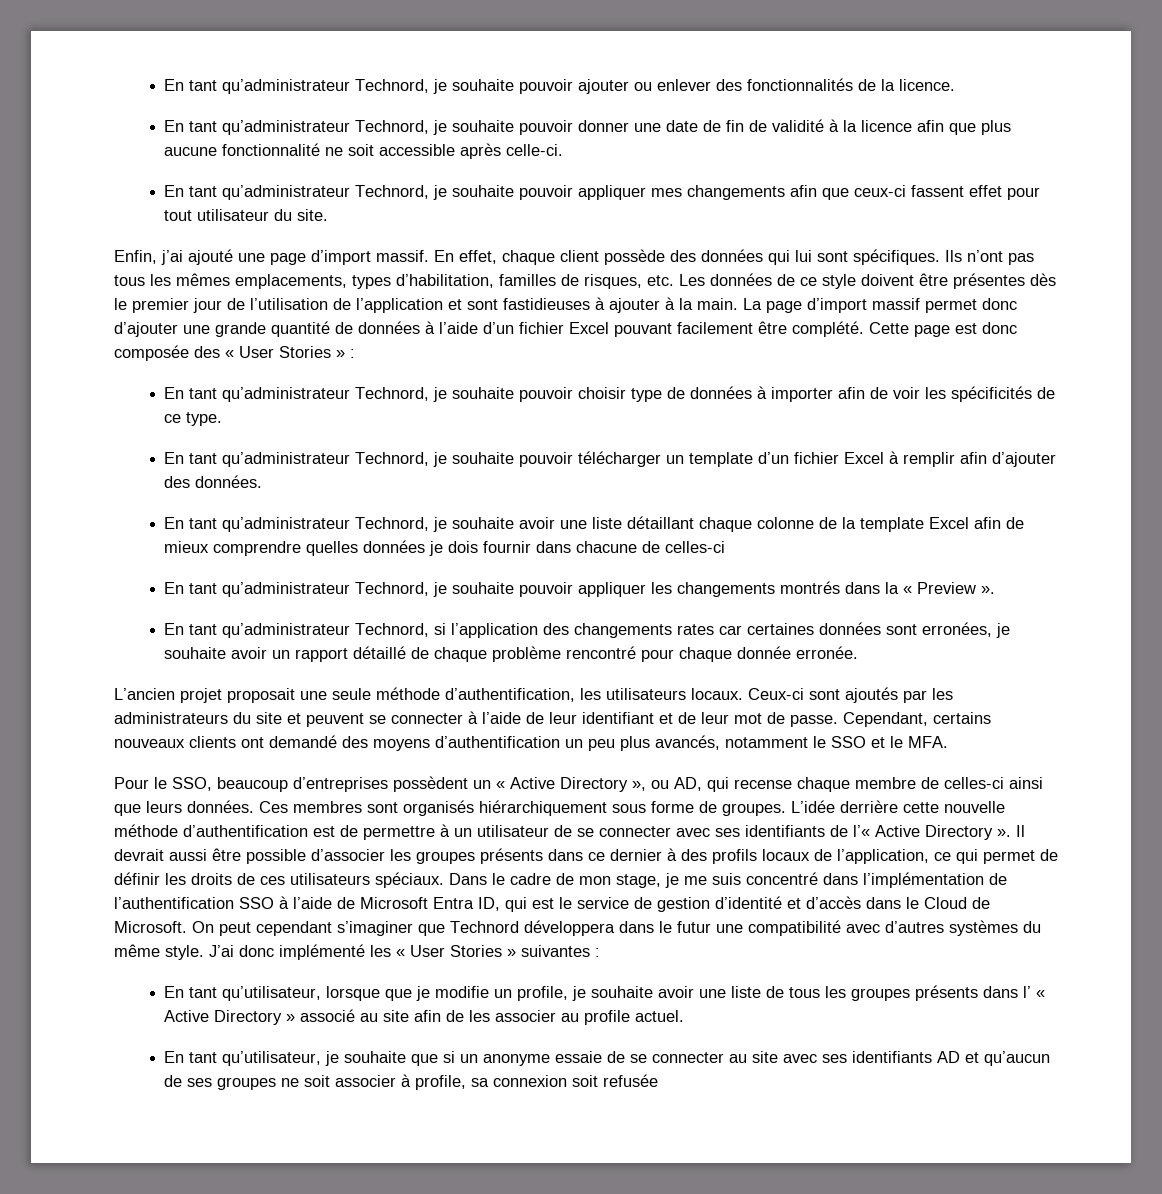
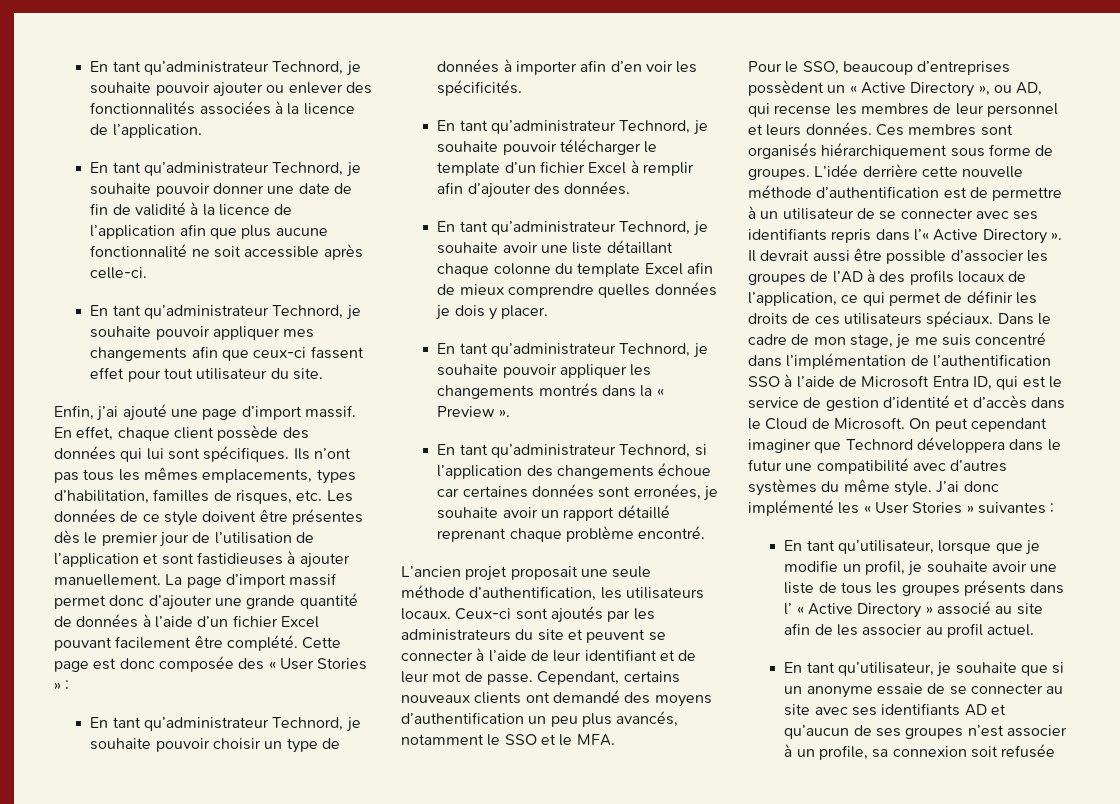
- En tant qu’administrateur Technord, je souhaite pouvoir ajouter ou enlever des fonctionnalités de la licence.
+ En tant qu’administrateur Technord, je souhaite pouvoir ajouter ou enlever des fonctionnalités associées à la licence de l’application.
- En tant qu’administrateur Technord, je souhaite pouvoir donner une date de fin de validité à la licence afin que plus aucune fonctionnalité ne soit accessible après celle-ci.
+ En tant qu’administrateur Technord, je souhaite pouvoir donner une date de fin de validité à la licence de l’application afin que plus aucune fonctionnalité ne soit accessible après celle-ci.
- Ils n’ont pas tous les mêmes emplacements, types d’habilitation, familles de risques, etc. Les données de ce style doivent être présentes dès le premier jour de l’utilisation de l’application et sont fastidieuses à ajouter à la main.
+ Ils n’ont pas tous les mêmes emplacements, types d’habilitation, familles de risques, etc. Les données de ce style doivent être présentes dès le premier jour de l’utilisation de l’application et sont fastidieuses à ajouter manuellement.
- En tant qu’administrateur Technord, je souhaite pouvoir choisir type de données à importer afin de voir les spécificités de ce type.
+ En tant qu’administrateur Technord, je souhaite pouvoir choisir un type de données à importer afin d’en voir les spécificités.
- En tant qu’administrateur Technord, je souhaite pouvoir télécharger un template d’un fichier Excel à remplir afin d’ajouter des données.
+ En tant qu’administrateur Technord, je souhaite pouvoir télécharger le template d’un fichier Excel à remplir afin d’ajouter des données.
- En tant qu’administrateur Technord, je souhaite avoir une liste détaillant chaque colonne de la template Excel afin de mieux comprendre quelles données je dois fournir dans chacune de celles-ci
+ En tant qu’administrateur Technord, je souhaite avoir une liste détaillant chaque colonne du template Excel afin de mieux comprendre quelles données je dois y placer.
- En tant qu’administrateur Technord, si l’application des changements rates car certaines données sont erronées, je souhaite avoir un rapport détaillé de chaque problème rencontré pour chaque donnée erronée.
+ En tant qu’administrateur Technord, si l’application des changements échoue car certaines données sont erronées, je souhaite avoir un rapport détaillé reprenant chaque problème encontré.
- Pour le SSO, beaucoup d’entreprises possèdent un « Active Directory », ou AD, qui recense chaque membre de celles-ci ainsi que leurs données.
+ Pour le SSO, beaucoup d’entreprises possèdent un « Active Directory », ou AD, qui recense les membres de leur personnel et leurs données.
- L’idée derrière cette nouvelle méthode d’authentification est de permettre à un utilisateur de se connecter avec ses identifiants de l’« Active Directory ».
+ L’idée derrière cette nouvelle méthode d’authentification est de permettre à un utilisateur de se connecter avec ses identifiants repris dans l’« Active Directory ».
- Il devrait aussi être possible d’associer les groupes présents dans ce dernier à des profils locaux de l’application, ce qui permet de définir les droits de ces utilisateurs spéciaux.
+ Il devrait aussi être possible d’associer les groupes de l’AD à des profils locaux de l’application, ce qui permet de définir les droits de ces utilisateurs spéciaux.
- On peut cependant s’imaginer que Technord développera dans le futur une compatibilité avec d’autres systèmes du même style.
+ On peut cependant imaginer que Technord développera dans le futur une compatibilité avec d’autres systèmes du même style.
- En tant qu’utilisateur, lorsque que je modifie un profile, je souhaite avoir une liste de tous les groupes présents dans l’ « Active Directory » associé au site afin de les associer au profile actuel.
+ En tant qu’utilisateur, lorsque que je modifie un profil, je souhaite avoir une liste de tous les groupes présents dans l’ « Active Directory » associé au site afin de les associer au profil actuel.
- En tant qu’utilisateur, je souhaite que si un anonyme essaie de se connecter au site avec ses identifiants AD et qu’aucun de ses groupes ne soit associer à profile, sa connexion soit refusée
+ En tant qu’utilisateur, je souhaite que si un anonyme essaie de se connecter au site avec ses identifiants AD et qu’aucun de ses groupes n’est associer à un profile, sa connexion soit refusée

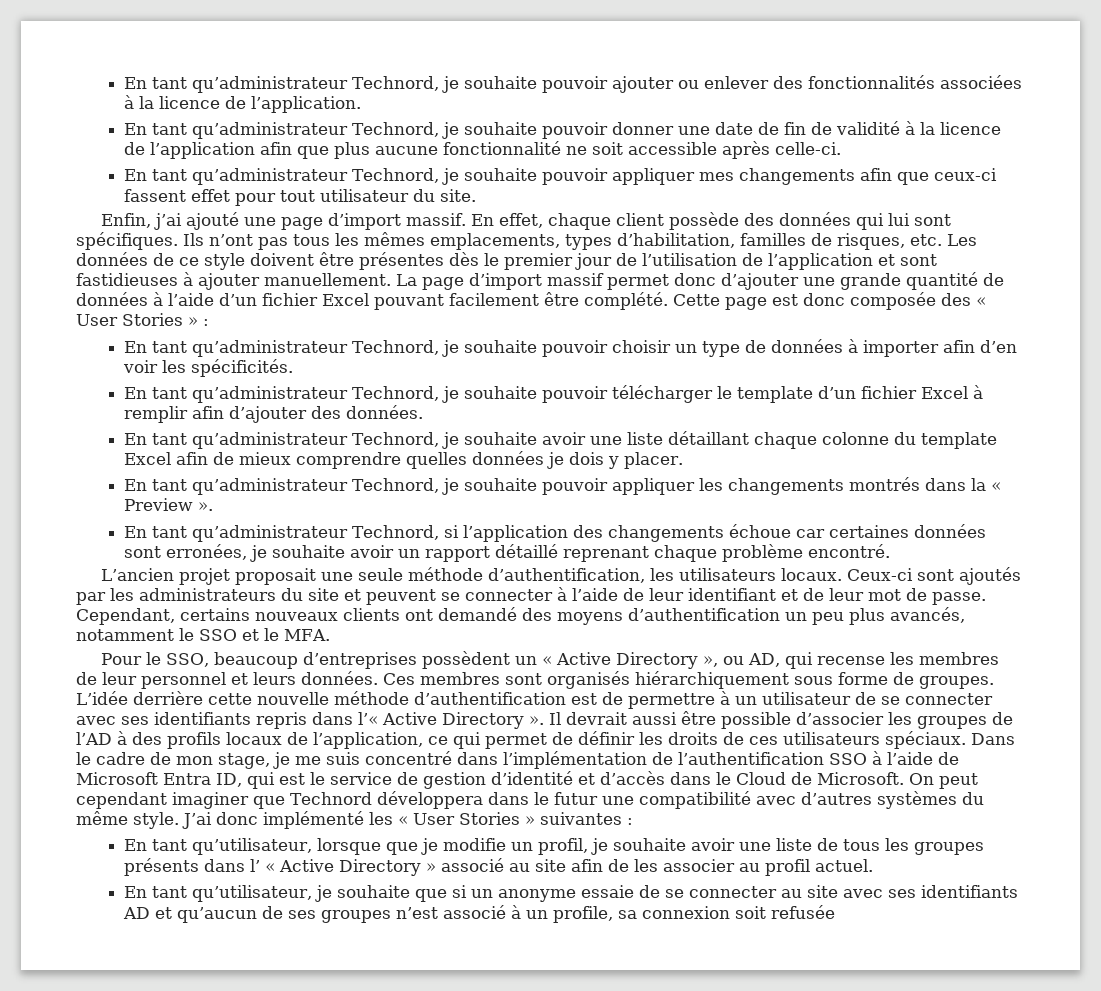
- En tant qu’utilisateur, je souhaite que si un anonyme essaie de se connecter au site avec ses identifiants AD et qu’aucun de ses groupes n’est associer à un profile, sa connexion soit refusée
+ En tant qu’utilisateur, je souhaite que si un anonyme essaie de se connecter au site avec ses identifiants AD et qu’aucun de ses groupes n’est associé à un profile, sa connexion soit refusée

